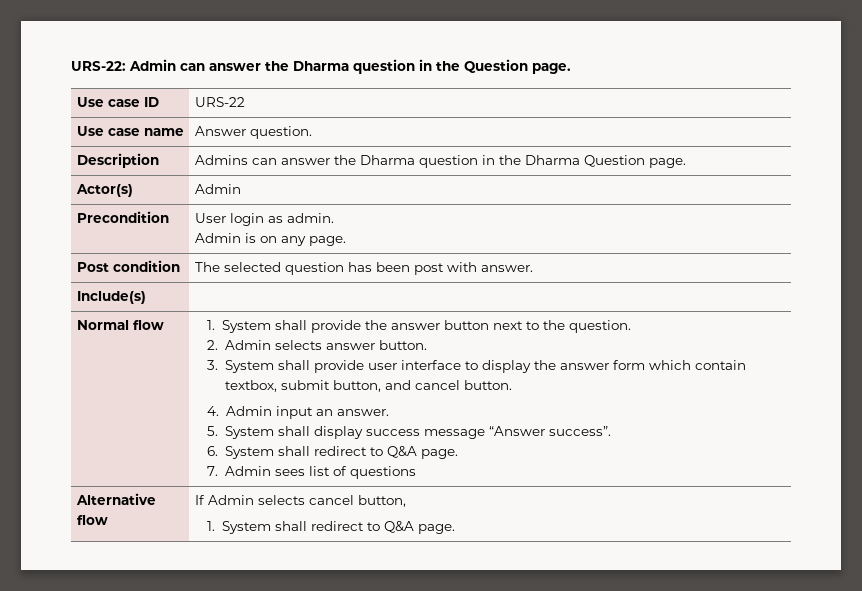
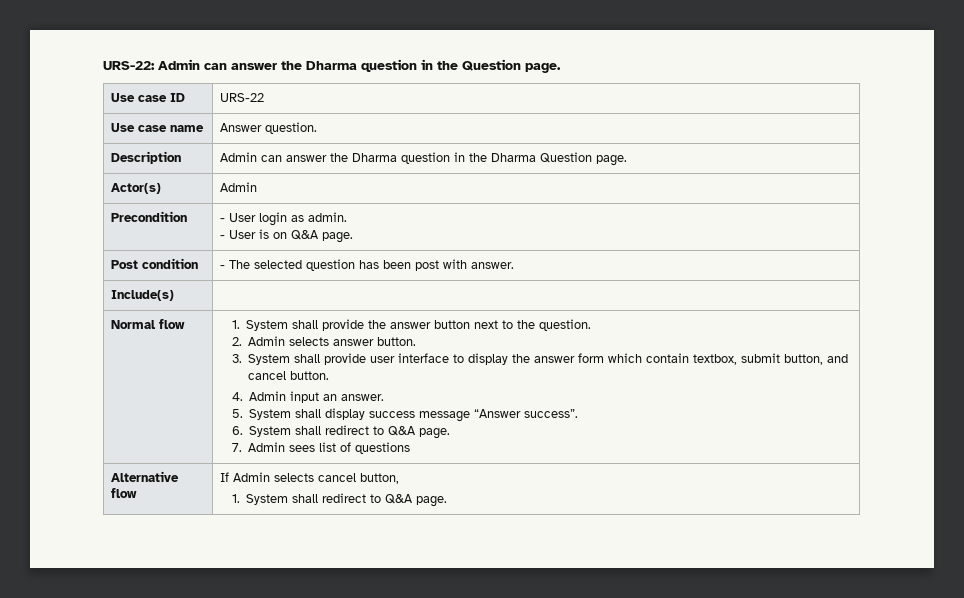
- Description | Admins can answer the Dharma question in the Dharma Question page.
+ Description | Admin can answer the Dharma question in the Dharma Question page.
- Precondition | User login as admin.
- Admin is on any page.
+ Precondition | - User login as admin.
+ - User is on Q&A page.
- Post condition | The selected question has been post with answer.
+ Post condition | - The selected question has been post with answer.

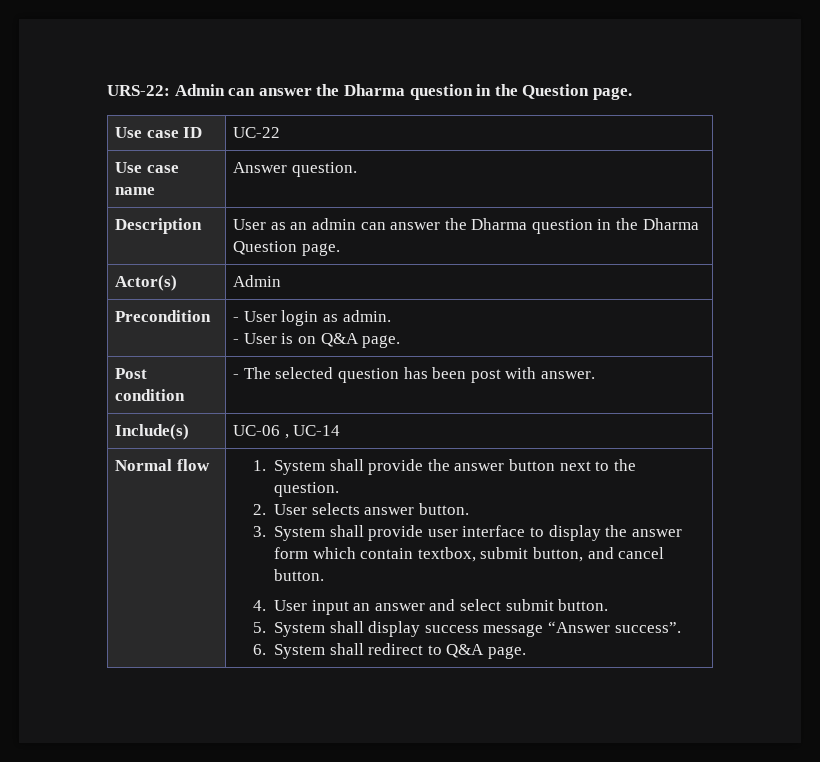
- Use case ID | URS-22
+ Use case ID | UC-22
- Description | Admin can answer the Dharma question in the Dharma Question page.
+ Description | User as an admin can answer the Dharma question in the Dharma Question page.
- Include(s) |
+ Include(s) | UC-06 , UC-14
- 2. Admin selects answer button.
+ 2. User selects answer button.
- 4. Admin input an answer.
+ 4. User input an answer and select submit button.
- 7. Admin sees list of questions
- Alternative flow | If Admin selects cancel button,
- 1. System shall redirect to Q&A page.

